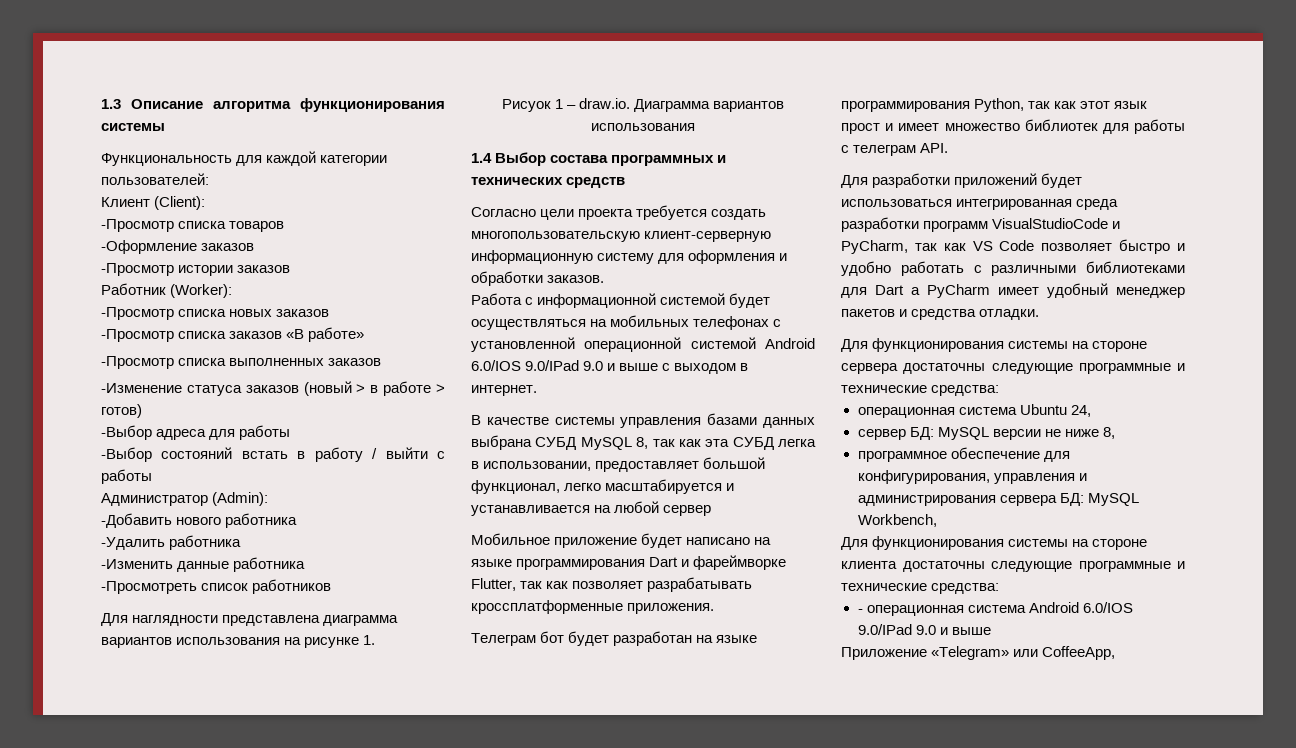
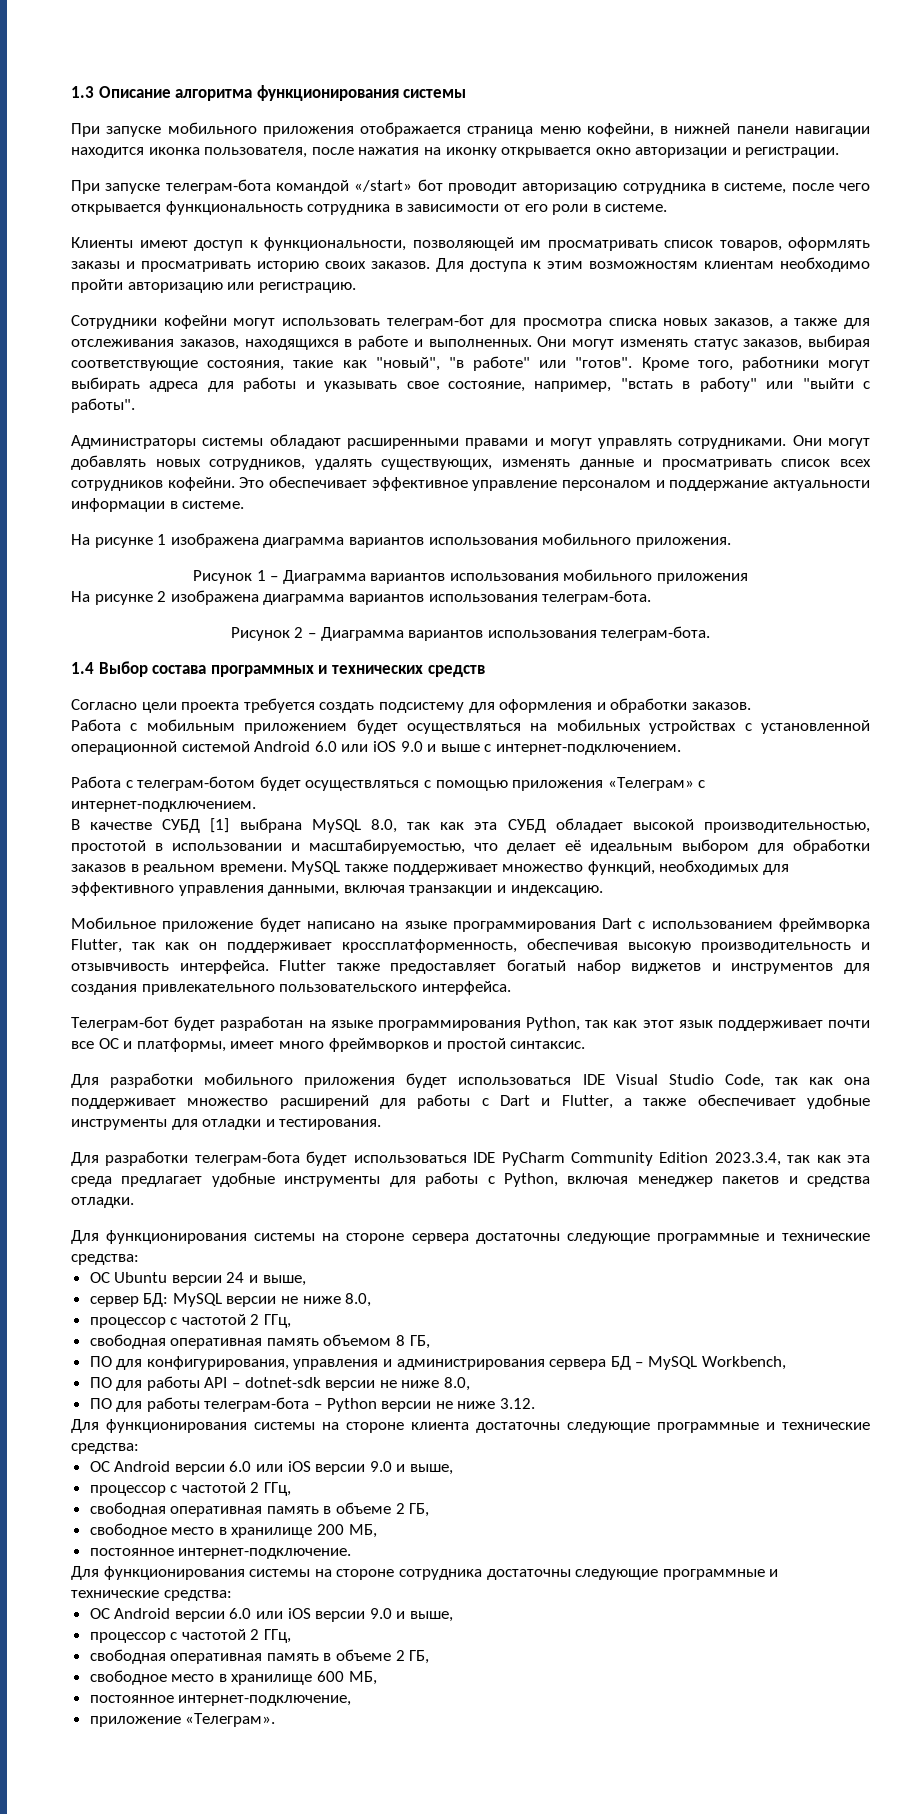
- Функциональность для каждой категории пользователей:
- Клиент (Client):
- -Просмотр списка товаров
- -Оформление заказов
- -Просмотр истории заказов
- Работник (Worker):
- -Просмотр списка новых заказов
- -Просмотр списка заказов «В работе»
- -Просмотр списка выполненных заказов
- -Изменение статуса заказов (новый > в работе > готов)
- -Выбор адреса для работы
- -Выбор состояний встать в работу / выйти с работы
- Администратор (Admin):
- -Добавить нового работника
- -Удалить работника
- -Изменить данные работника
- -Просмотреть список работников
- Для наглядности представлена диаграмма вариантов использования на рисунке 1.
- Рисуок 1 – draw.io. Диаграмма вариантов использования
+ При запуске мобильного приложения отображается страница меню кофейни, в нижней панели навигации находится иконка пользователя, после нажатия на иконку открывается окно авторизации и регистрации.
+ При запуске телеграм-бота командой «/start» бот проводит авторизацию сотрудника в системе, после чего открывается функциональность сотрудника в зависимости от его роли в системе.
+ Клиенты имеют доступ к функциональности, позволяющей им просматривать список товаров, оформлять заказы и просматривать историю своих заказов. Для доступа к этим возможностям клиентам необходимо пройти авторизацию или регистрацию.
+ Сотрудники кофейни могут использовать телеграм-бот для просмотра списка новых заказов, а также для отслеживания заказов, находящихся в работе и выполненных. Они могут изменять статус заказов, выбирая соответствующие состояния, такие как "новый", "в работе" или "готов". Кроме того, работники могут выбирать адреса для работы и указывать свое состояние, например, "встать в работу" или "выйти с работы".
+ Администраторы системы обладают расширенными правами и могут управлять сотрудниками. Они могут добавлять новых сотрудников, удалять существующих, изменять данные и просматривать список всех сотрудников кофейни. Это обеспечивает эффективное управление персоналом и поддержание актуальности информации в системе.
+ На рисунке 1 изображена диаграмма вариантов использования мобильного приложения.
+ Рисунок 1 – Диаграмма вариантов использования мобильного приложения
+ На рисунке 2 изображена диаграмма вариантов использования телеграм-бота.
+ Рисунок 2 – Диаграмма вариантов использования телеграм-бота.
- Согласно цели проекта требуется создать многопользовательскую клиент-серверную информационную систему для оформления и обработки заказов.
+ Согласно цели проекта требуется создать подсистему для оформления и обработки заказов.
- Работа с информационной системой будет осуществляться на мобильных телефонах с установленной операционной системой Android 6.0/IOS 9.0/IPad 9.0 и выше с выходом в интернет.
- В качестве системы управления базами данных выбрана СУБД MySQL 8, так как эта СУБД легка в использовании, предоставляет большой функционал, легко масштабируется и устанавливается на любой сервер
+ Работа с мобильным приложением будет осуществляться на мобильных устройствах с установленной операционной системой Android 6.0 или iOS 9.0 и выше с интернет-подключением.
+ Работа с телеграм-ботом будет осуществляться с помощью приложения «Телеграм» с интернет-подключением.
+ В качестве СУБД [1] выбрана MySQL 8.0, так как эта СУБД обладает высокой производительностью, простотой в использовании и масштабируемостью, что делает её идеальным выбором для обработки заказов в реальном времени. MySQL также поддерживает множество функций, необходимых для эффективного управления данными, включая транзакции и индексацию.
- Мобильное приложение будет написано на языке программирования Dart и фареймворке Flutter, так как позволяет разрабатывать кроссплатформенные приложения.
- Телеграм бот будет разработан на языке программирования Python, так как этот язык прост и имеет множество библиотек для работы с телеграм API.
- Для разработки приложений будет использоваться интегрированная среда разработки программ VisualStudioCode и PyCharm, так как VS Code позволяет быстро и удобно работать с различными библиотеками для Dart а PyCharm имеет удобный менеджер пакетов и средства отладки.
+ Мобильное приложение будет написано на языке программирования Dart с использованием фреймворка Flutter, так как он поддерживает кроссплатформенность, обеспечивая высокую производительность и отзывчивость интерфейса. Flutter также предоставляет богатый набор виджетов и инструментов для создания привлекательного пользовательского интерфейса.
+ Телеграм-бот будет разработан на языке программирования Python, так как этот язык поддерживает почти все ОС и платформы, имеет много фреймворков и простой синтаксис.
+ Для разработки мобильного приложения будет использоваться IDE Visual Studio Code, так как она поддерживает множество расширений для работы с Dart и Flutter, а также обеспечивает удобные инструменты для отладки и тестирования.
+ Для разработки телеграм-бота будет использоваться IDE PyCharm Community Edition 2023.3.4, так как эта среда предлагает удобные инструменты для работы с Python, включая менеджер пакетов и средства отладки.
- операционная система Ubuntu 24,
+ ОС Ubuntu версии 24 и выше,
- сервер БД: MySQL версии не ниже 8,
- программное обеспечение для конфигурирования, управления и администрирования сервера БД: MySQL Workbench,
+ сервер БД: MySQL версии не ниже 8.0,
+ процессор с частотой 2 ГГц,
+ свободная оперативная память объемом 8 ГБ,
+ ПО для конфигурирования, управления и администрирования сервера БД – MySQL Workbench,
+ ПО для работы API – dotnet-sdk версии не ниже 8.0,
+ ПО для работы телеграм-бота – Python версии не ниже 3.12.
  Для функционирования системы на стороне клиента достаточны следующие программные и технические средства:
- - операционная система Android 6.0/IOS 9.0/IPad 9.0 и выше
- Приложение «Telegram» или CoffeeApp,
+ ОС Android версии 6.0 или iOS версии 9.0 и выше,
+ процессор с частотой 2 ГГц,
+ свободная оперативная память в объеме 2 ГБ,
+ свободное место в хранилище 200 МБ,
+ постоянное интернет-подключение.
+ Для функционирования системы на стороне сотрудника достаточны следующие программные и технические средства:
+ ОС Android версии 6.0 или iOS версии 9.0 и выше,
+ процессор с частотой 2 ГГц,
+ свободная оперативная память в объеме 2 ГБ,
+ свободное место в хранилище 600 МБ,
+ постоянное интернет-подключение,
+ приложение «Телеграм».

